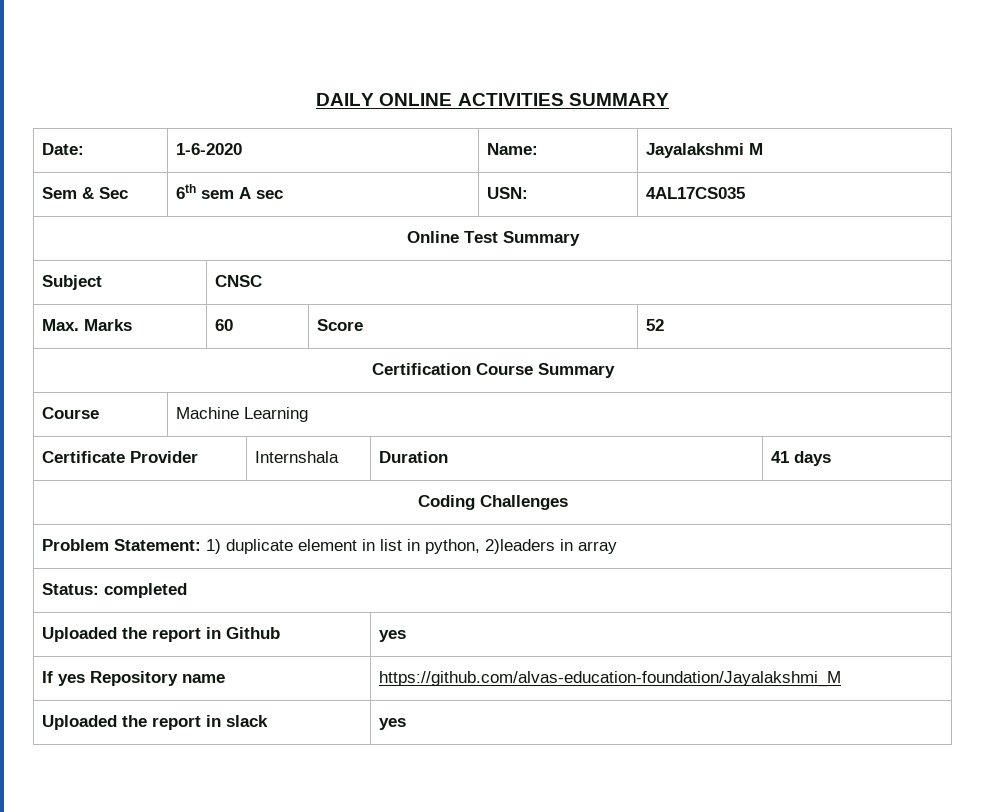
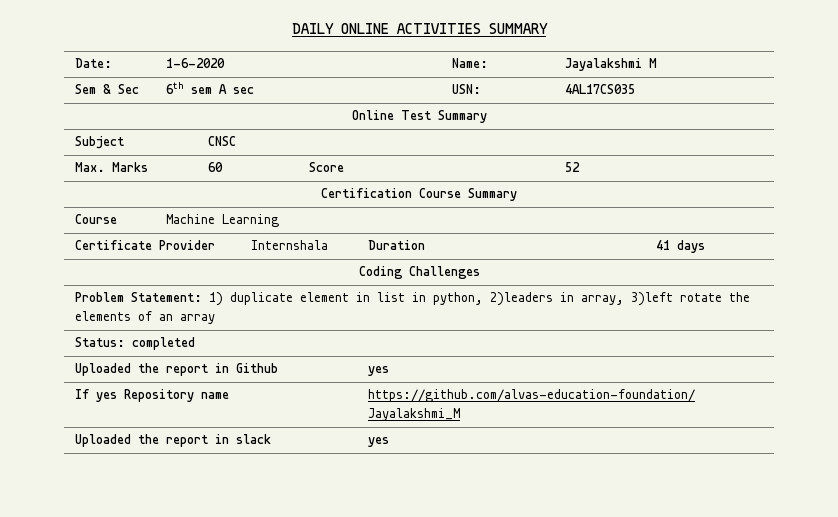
- Problem Statement: 1) duplicate element in list in python, 2)leaders in array
+ Problem Statement: 1) duplicate element in list in python, 2)leaders in array, 3)left rotate the elements of an array

